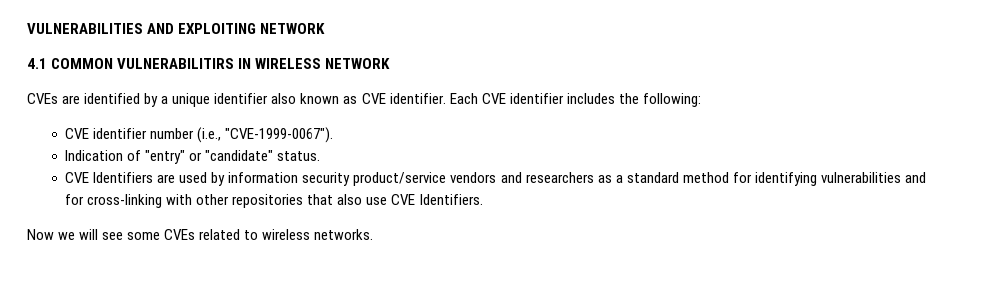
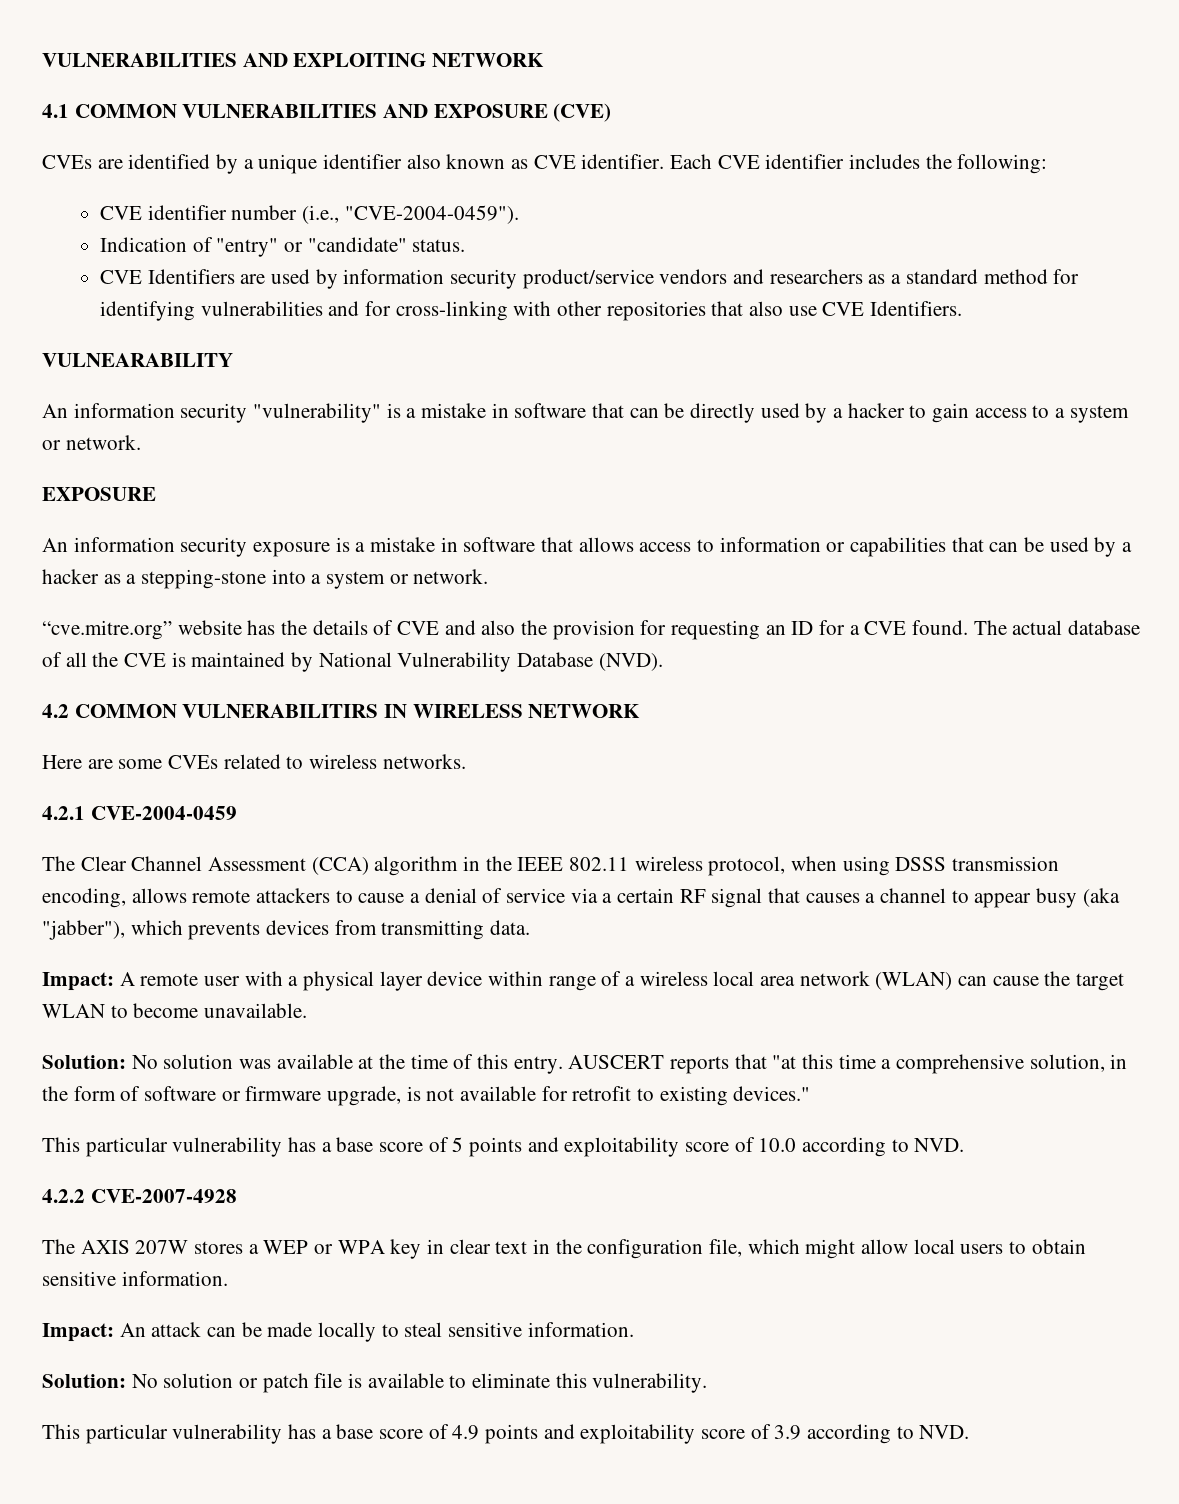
- 4.1 COMMON VULNERABILITIRS IN WIRELESS NETWORK
+ 4.1 COMMON VULNERABILITIES AND EXPOSURE (CVE)
- CVE identifier number (i.e., "CVE-1999-0067").
+ CVE identifier number (i.e., "CVE-2004-0459").
- Now we will see some CVEs related to wireless networks.
+ VULNEARABILITY
+ An information security "vulnerability" is a mistake in software that can be directly used by a hacker to gain access to a system or network.
+ EXPOSURE
+ An information security exposure is a mistake in software that allows access to information or capabilities that can be used by a hacker as a stepping-stone into a system or network.
+ “cve.mitre.org” website has the details of CVE and also the provision for requesting an ID for a CVE found. The actual database of all the CVE is maintained by National Vulnerability Database (NVD).
+ 4.2 COMMON VULNERABILITIRS IN WIRELESS NETWORK
+ Here are some CVEs related to wireless networks.
+ 4.2.1 CVE-2004-0459
+ The Clear Channel Assessment (CCA) algorithm in the IEEE 802.11 wireless protocol, when using DSSS transmission encoding, allows remote attackers to cause a denial of service via a certain RF signal that causes a channel to appear busy (aka "jabber"), which prevents devices from transmitting data.
+ Impact: A remote user with a physical layer device within range of a wireless local area network (WLAN) can cause the target WLAN to become unavailable.
+ Solution: No solution was available at the time of this entry. AUSCERT reports that "at this time a comprehensive solution, in the form of software or firmware upgrade, is not available for retrofit to existing devices."
+ This particular vulnerability has a base score of 5 points and exploitability score of 10.0 according to NVD.
+ 4.2.2 CVE-2007-4928
+ The AXIS 207W stores a WEP or WPA key in clear text in the configuration file, which might allow local users to obtain sensitive information.
+ Impact: An attack can be made locally to steal sensitive information.
+ Solution: No solution or patch file is available to eliminate this vulnerability.
+ This particular vulnerability has a base score of 4.9 points and exploitability score of 3.9 according to NVD.

